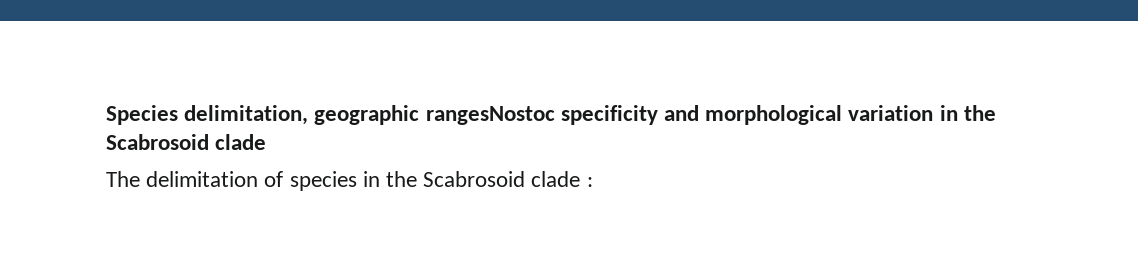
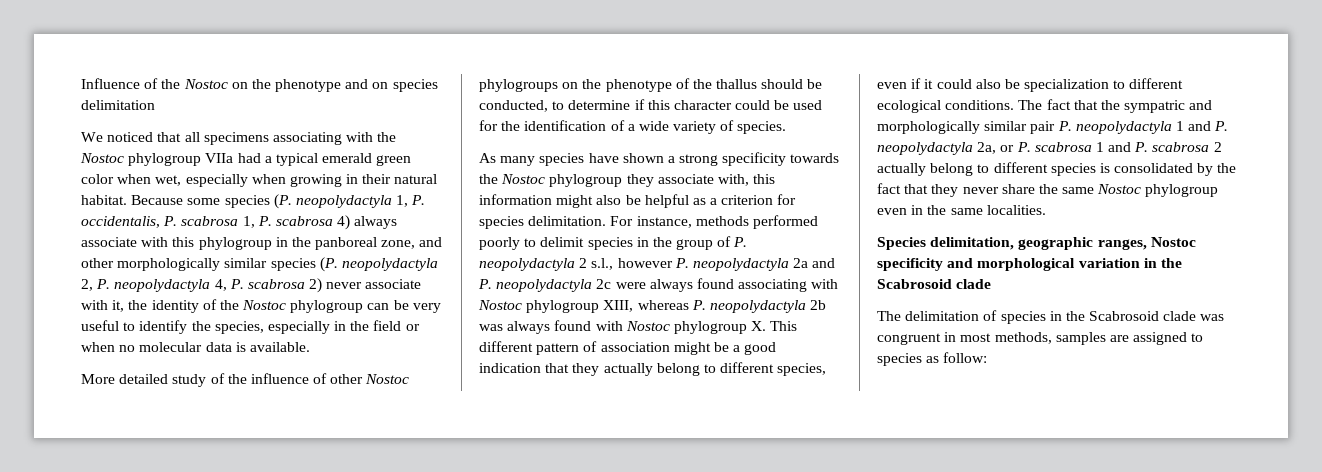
+ Influence of the Nostoc on the phenotype and on species delimitation
+ We noticed that all specimens associating with the Nostoc phylogroup VIIa had a typical emerald green color when wet, especially when growing in their natural habitat. Because some species (P. neopolydactyla 1, P. occidentalis, P. scabrosa 1, P. scabrosa 4) always associate with this phylogroup in the panboreal zone, and other morphologically similar species (P. neopolydactyla 2, P. neopolydactyla 4, P. scabrosa 2) never associate with it, the identity of the Nostoc phylogroup can be very useful to identify the species, especially in the field or when no molecular data is available.
+ More detailed study of the influence of other Nostoc phylogroups on the phenotype of the thallus should be conducted, to determine if this character could be used for the identification of a wide variety of species.
+ As many species have shown a strong specificity towards the Nostoc phylogroup they associate with, this information might also be helpful as a criterion for species delimitation. For instance, methods performed poorly to delimit species in the group of P. neopolydactyla 2 s.l., however P. neopolydactyla 2a and P. neopolydactyla 2c were always found associating with Nostoc phylogroup XIII, whereas P. neopolydactyla 2b was always found with Nostoc phylogroup X. This different pattern of association might be a good indication that they actually belong to different species, even if it could also be specialization to different ecological conditions. The fact that the sympatric and morphologically similar pair P. neopolydactyla 1 and P. neopolydactyla 2a, or P. scabrosa 1 and P. scabrosa 2 actually belong to different species is consolidated by the fact that they never share the same Nostoc phylogroup even in the same localities.
- Species delimitation, geographic rangesNostoc specificity and morphological variation in the Scabrosoid clade
+ Species delimitation, geographic ranges, Nostoc specificity and morphological variation in the Scabrosoid clade
- The delimitation of species in the Scabrosoid clade :
+ The delimitation of species in the Scabrosoid clade was congruent in most methods, samples are assigned to species as follow:

